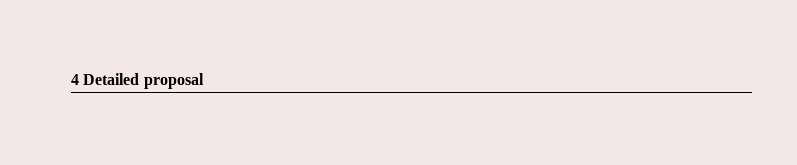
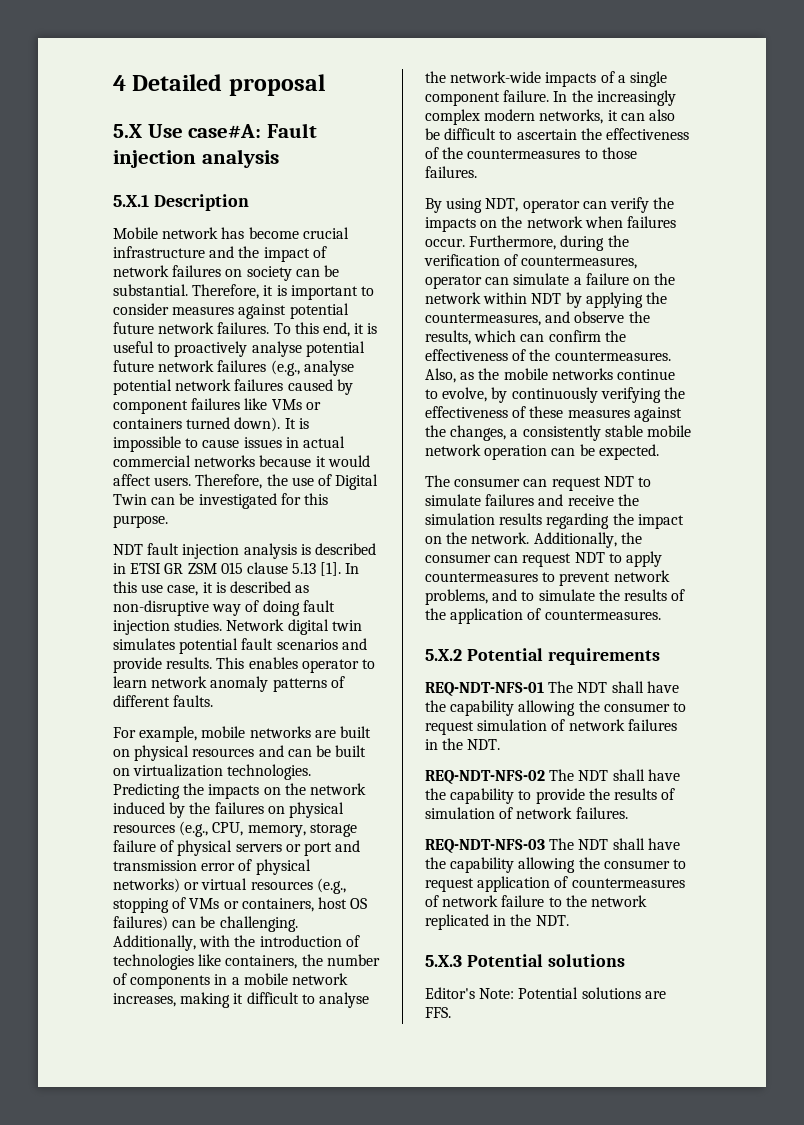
+ 5.X Use case#A: Fault injection analysis
+ 5.X.1 Description
+ Mobile network has become crucial infrastructure and the impact of network failures on society can be substantial. Therefore, it is important to consider measures against potential future network failures. To this end, it is useful to proactively analyse potential future network failures (e.g., analyse potential network failures caused by component failures like VMs or containers turned down). It is impossible to cause issues in actual commercial networks because it would affect users. Therefore, the use of Digital Twin can be investigated for this purpose.
+ NDT fault injection analysis is described in ETSI GR ZSM 015 clause 5.13 [1]. In this use case, it is described as non-disruptive way of doing fault injection studies. Network digital twin simulates potential fault scenarios and provide results. This enables operator to learn network anomaly patterns of different faults.
+ For example, mobile networks are built on physical resources and can be built on virtualization technologies. Predicting the impacts on the network induced by the failures on physical resources (e.g., CPU, memory, storage failure of physical servers or port and transmission error of physical networks) or virtual resources (e.g., stopping of VMs or containers, host OS failures) can be challenging. Additionally, with the introduction of technologies like containers, the number of components in a mobile network increases, making it difficult to analyse the network-wide impacts of a single component failure. In the increasingly complex modern networks, it can also be difficult to ascertain the effectiveness of the countermeasures to those failures.
+ By using NDT, operator can verify the impacts on the network when failures occur. Furthermore, during the verification of countermeasures, operator can simulate a failure on the network within NDT by applying the countermeasures, and observe the results, which can confirm the effectiveness of the countermeasures. Also, as the mobile networks continue to evolve, by continuously verifying the effectiveness of these measures against the changes, a consistently stable mobile network operation can be expected.
+ The consumer can request NDT to simulate failures and receive the simulation results regarding the impact on the network. Additionally, the consumer can request NDT to apply countermeasures to prevent network problems, and to simulate the results of the application of countermeasures.
+ 5.X.2 Potential requirements
+ REQ-NDT-NFS-01 The NDT shall have the capability allowing the consumer to request simulation of network failures in the NDT.
+ REQ-NDT-NFS-02 The NDT shall have the capability to provide the results of simulation of network failures.
+ REQ-NDT-NFS-03 The NDT shall have the capability allowing the consumer to request application of countermeasures of network failure to the network replicated in the NDT.
+ 5.X.3 Potential solutions
+ Editor's Note: Potential solutions are FFS.

